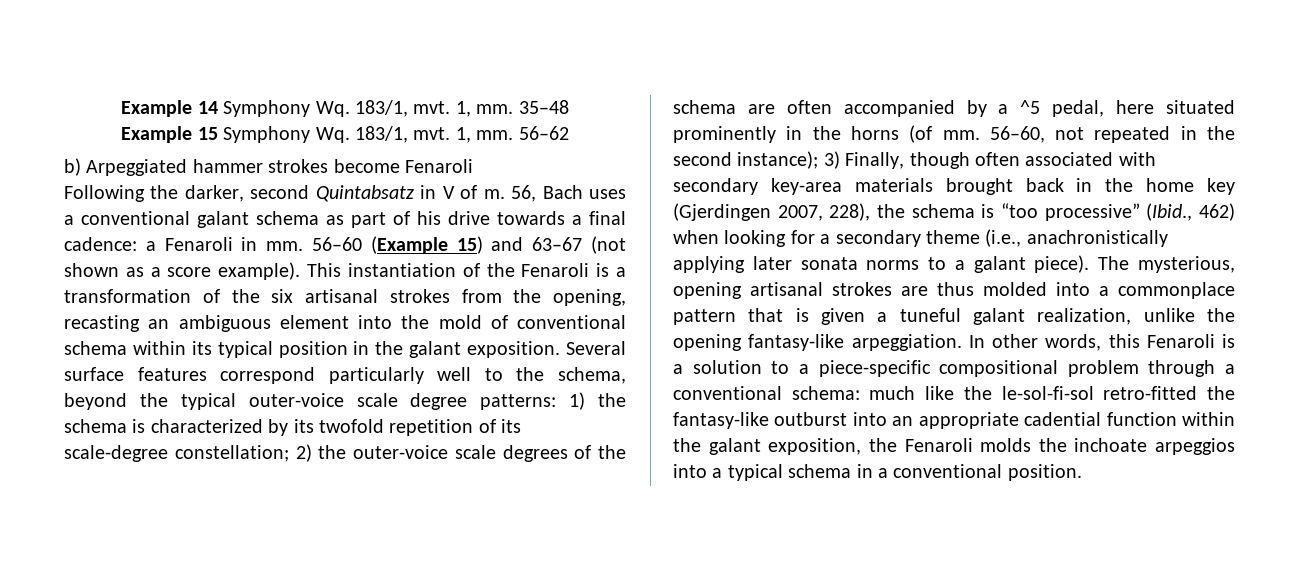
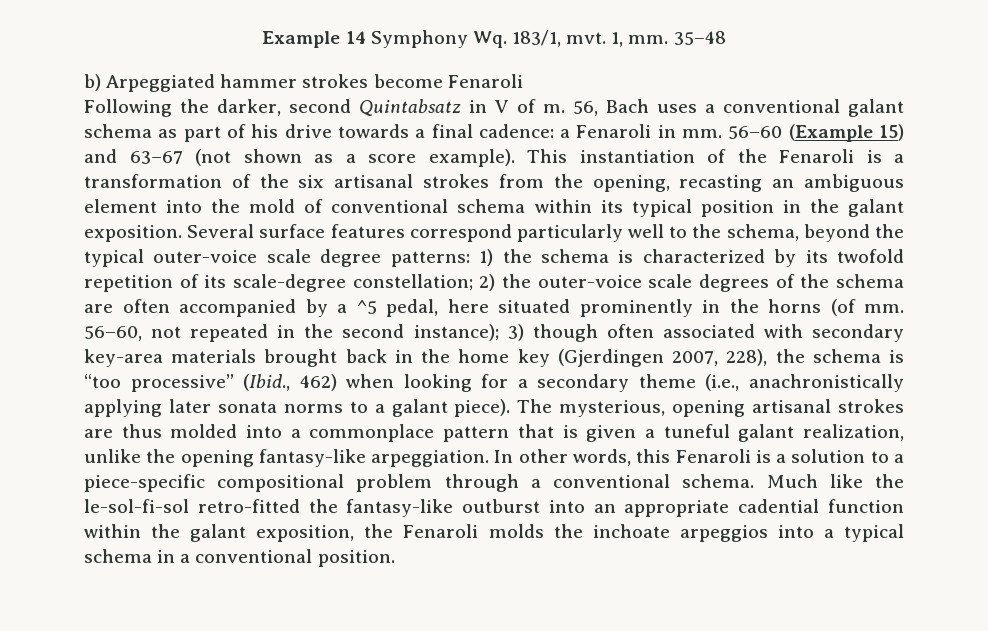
- Example 15 Symphony Wq. 183/1, mvt. 1, mm. 56–62
- 56–60, not repeated in the second instance); 3) Finally, though often associated with secondary key-area materials brought back in the home key (Gjerdingen 2007, 228), the schema is “too processive” (Ibid., 462) when looking for a secondary theme (i.e., anachronistically applying later sonata norms to a galant piece).
+ 56–60, not repeated in the second instance); 3) though often associated with secondary key-area materials brought back in the home key (Gjerdingen 2007, 228), the schema is “too processive” (Ibid., 462) when looking for a secondary theme (i.e., anachronistically applying later sonata norms to a galant piece).
- In other words, this Fenaroli is a solution to a piece-specific compositional problem through a conventional schema: much like the le-sol-fi-sol retro-fitted the fantasy-like outburst into an appropriate cadential function within the galant exposition, the Fenaroli molds the inchoate arpeggios into a typical schema in a conventional position.
+ In other words, this Fenaroli is a solution to a piece-specific compositional problem through a conventional schema. Much like the le-sol-fi-sol retro-fitted the fantasy-like outburst into an appropriate cadential function within the galant exposition, the Fenaroli molds the inchoate arpeggios into a typical schema in a conventional position.

